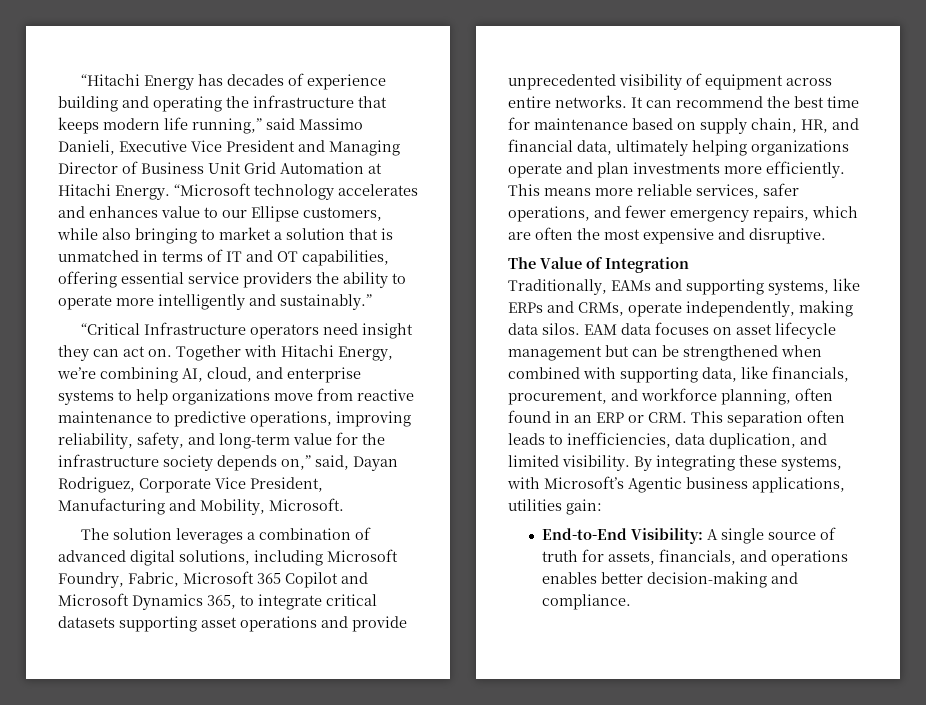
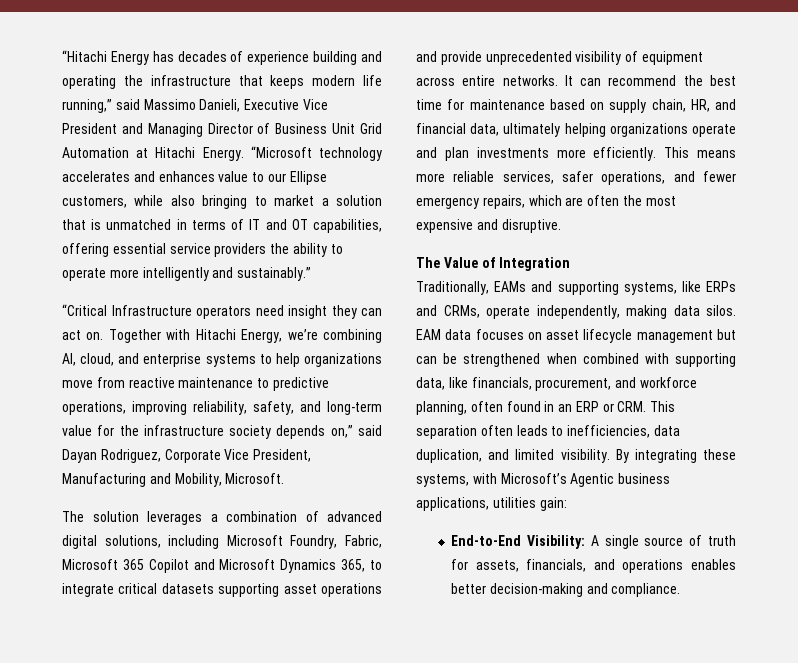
- Together with Hitachi Energy, we’re combining AI, cloud, and enterprise systems to help organizations move from reactive maintenance to predictive operations, improving reliability, safety, and long-term value for the infrastructure society depends on,” said, Dayan Rodriguez, Corporate Vice President, Manufacturing and Mobility, Microsoft.
+ Together with Hitachi Energy, we’re combining AI, cloud, and enterprise systems to help organizations move from reactive maintenance to predictive operations, improving reliability, safety, and long-term value for the infrastructure society depends on,” said Dayan Rodriguez, Corporate Vice President, Manufacturing and Mobility, Microsoft.

